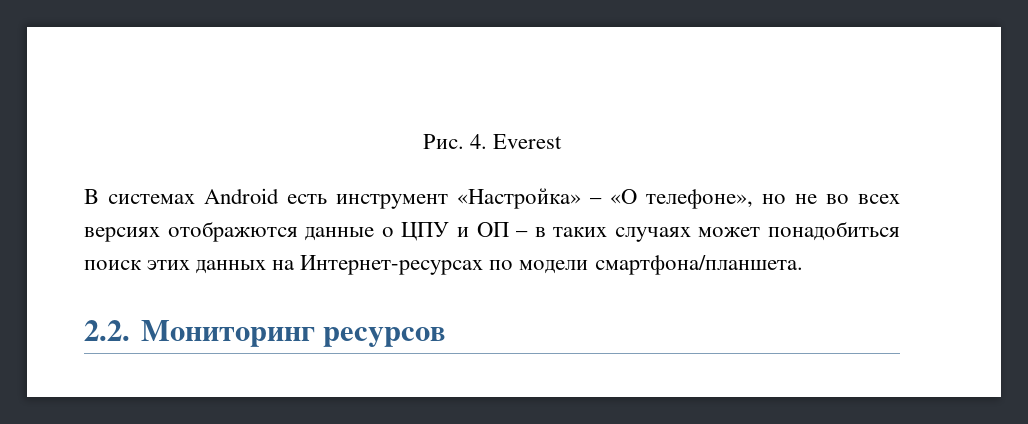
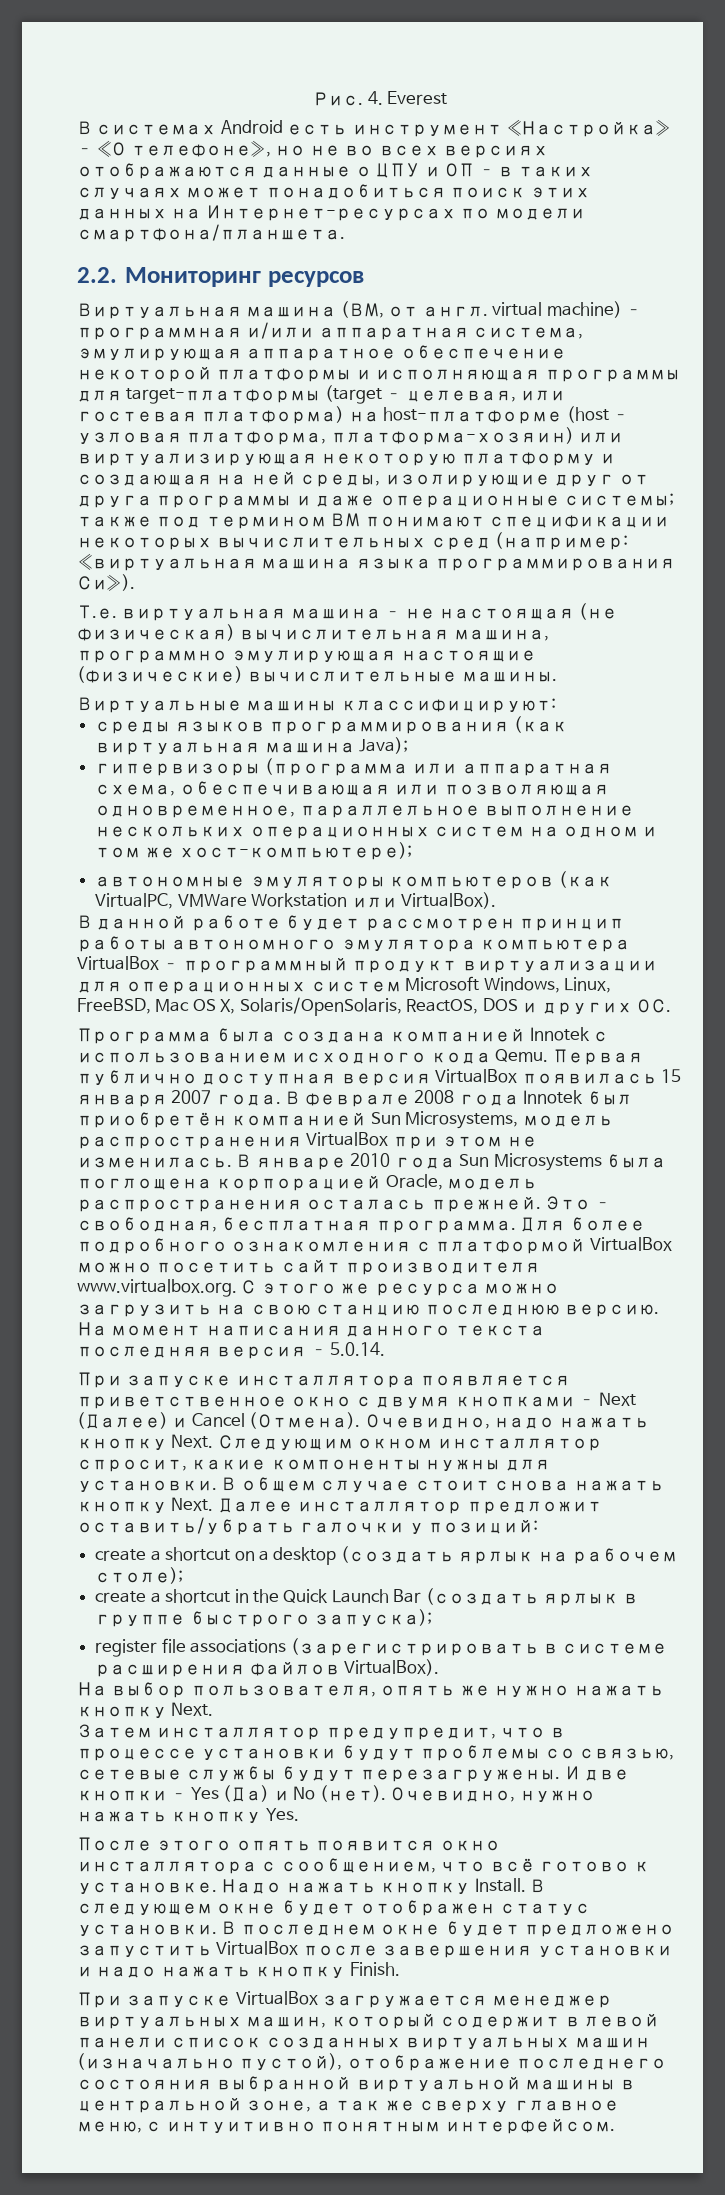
- В системах Android есть инструмент «Настройка» – «О телефоне», но не во всех версиях отображются данные о ЦПУ и ОП – в таких случаях может понадобиться поиск этих данных на Интернет-ресурсах по модели смартфона/планшета.
+ В системах Android есть инструмент «Настройка» – «О телефоне», но не во всех версиях отображаются данные о ЦПУ и ОП – в таких случаях может понадобиться поиск этих данных на Интернет-ресурсах по модели смартфона/планшета.
+ Виртуальная машина (ВМ, от англ. virtual machine) – программная и/или аппаратная система, эмулирующая аппаратное обеспечение некоторой платформы и исполняющая программы для target-платформы (target – целевая, или гостевая платформа) на host-платформе (host – узловая платформа, платформа-хозяин) или виртуализирующая некоторую платформу и создающая на ней среды, изолирующие друг от друга программы и даже операционные системы; также под термином ВМ понимают спецификации некоторых вычислительных сред (например: «виртуальная машина языка программирования Си»).
+ Т.е. виртуальная машина – не настоящая (не физическая) вычислительная машина, программно эмулирующая настоящие (физические) вычислительные машины.
+ Виртуальные машины классифицируют:
+ среды языков программирования (как виртуальная машина Java);
+ гипервизоры (программа или аппаратная схема, обеспечивающая или позволяющая одновременное, параллельное выполнение нескольких операционных систем на одном и том же хост-компьютере);
+ автономные эмуляторы компьютеров (как VirtualPC, VMWare Workstation или VirtualBox).
+ В данной работе будет рассмотрен принцип работы автономного эмулятора компьютера VirtualBox – программный продукт виртуализации для операционных систем Microsoft Windows, Linux, FreeBSD, Mac OS X, Solaris/OpenSolaris, ReactOS, DOS и других ОС.
+ Программа была создана компанией Innotek с использованием исходного кода Qemu. Первая публично доступная версия VirtualBox появилась 15 января 2007 года. В феврале 2008 года Innotek был приобретён компанией Sun Microsystems, модель распространения VirtualBox при этом не изменилась. В январе 2010 года Sun Microsystems была поглощена корпорацией Oracle, модель распространения осталась прежней. Это – свободная, бесплатная программа. Для более подробного ознакомления с платформой VirtualBox можно посетить сайт производителя www.virtualbox.org. С этого же ресурса можно загрузить на свою станцию последнюю версию. На момент написания данного текста последняя версия – 5.0.14.
+ При запуске инсталлятора появляется приветственное окно с двумя кнопками – Next (Далее) и Cancel (Отмена). Очевидно, надо нажать кнопку Next. Следующим окном инсталлятор спросит, какие компоненты нужны для установки. В общем случае стоит снова нажать кнопку Next. Далее инсталлятор предложит оставить/убрать галочки у позиций:
+ create a shortcut on a desktop (создать ярлык на рабочем столе);
+ create a shortcut in the Quick Launch Bar (создать ярлык в группе быстрого запуска);
+ register file associations (зарегистрировать в системе расширения файлов VirtualBox).
+ На выбор пользователя, опять же нужно нажать кнопку Next.
+ Затем инсталлятор предупредит, что в процессе установки будут проблемы со связью, сетевые службы будут перезагружены. И две кнопки – Yes (Да) и No (нет). Очевидно, нужно нажать кнопку Yes.
+ После этого опять появится окно инсталлятора с сообщением, что всё готово к установке. Надо нажать кнопку Install. В следующем окне будет отображен статус установки. В последнем окне будет предложено запустить VirtualBox после завершения установки и надо нажать кнопку Finish.
+ При запуске VirtualBox загружается менеджер виртуальных машин, который содержит в левой панели список созданных виртуальных машин (изначально пустой), отображение последнего состояния выбранной виртуальной машины в центральной зоне, а так же сверху главное меню, с интуитивно понятным интерфейсом.

